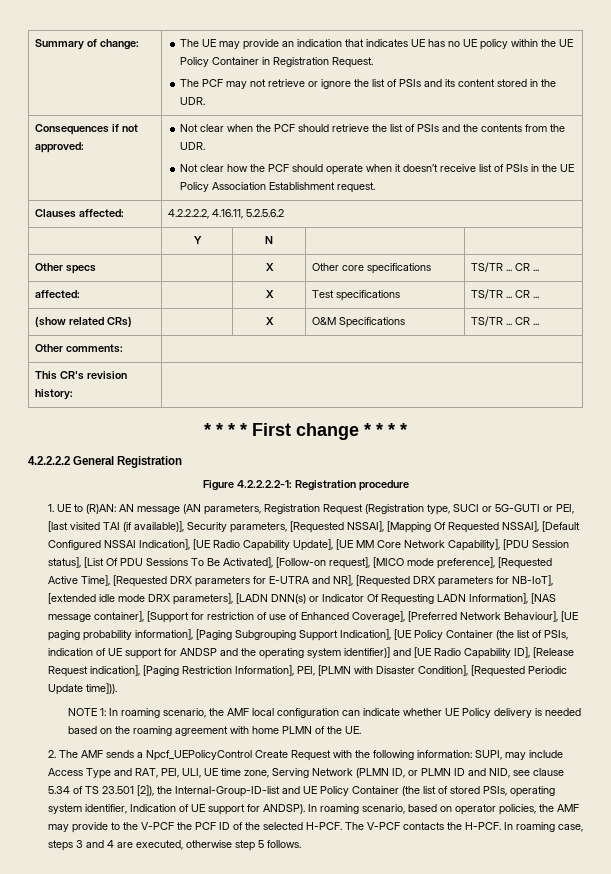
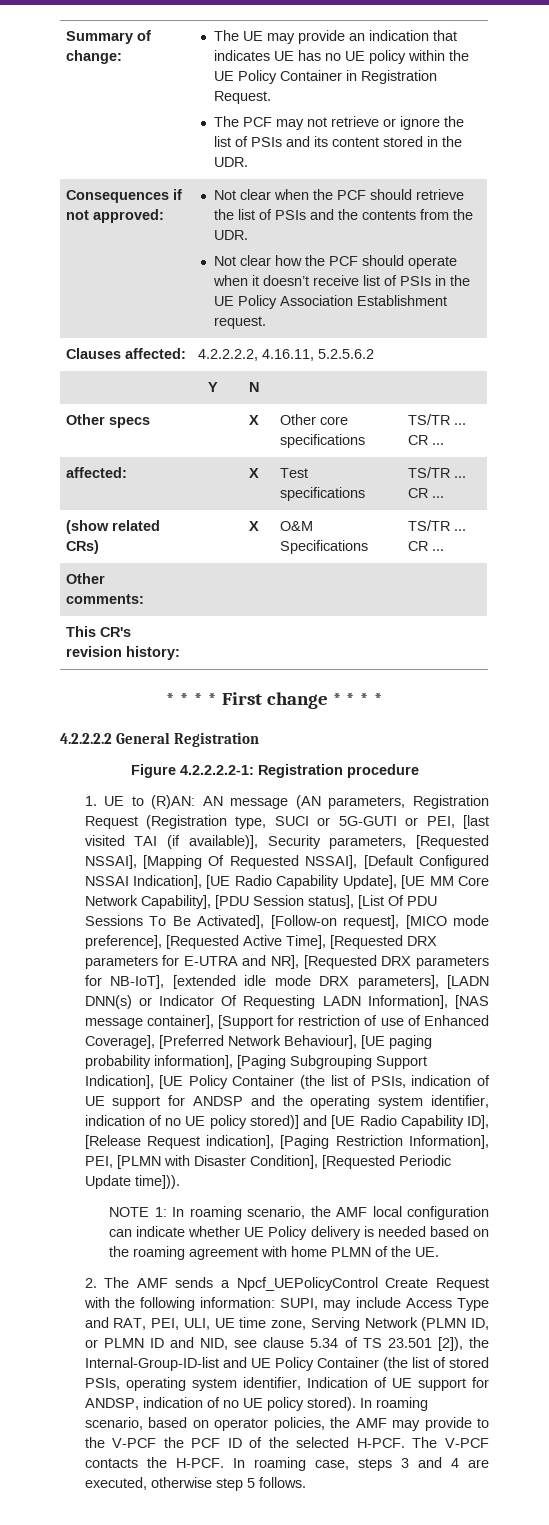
- AN message (AN parameters, Registration Request (Registration type, SUCI or 5G-GUTI or PEI, [last visited TAI (if available)], Security parameters, [Requested NSSAI], [Mapping Of Requested NSSAI], [Default Configured NSSAI Indication], [UE Radio Capability Update], [UE MM Core Network Capability], [PDU Session status], [List Of PDU Sessions To Be Activated], [Follow-on request], [MICO mode preference], [Requested Active Time], [Requested DRX parameters for E-UTRA and NR], [Requested DRX parameters for NB-IoT], [extended idle mode DRX parameters], [LADN DNN(s) or Indicator Of Requesting LADN Information], [NAS message container], [Support for restriction of use of Enhanced Coverage], [Preferred Network Behaviour], [UE paging probability information], [Paging Subgrouping Support Indication], [UE Policy Container (the list of PSIs, indication of UE support for ANDSP and the operating system identifier)] and [UE Radio Capability ID], [Release Request indication], [Paging Restriction Information], PEI, [PLMN with Disaster Condition], [Requested Periodic Update time])).
+ AN message (AN parameters, Registration Request (Registration type, SUCI or 5G-GUTI or PEI, [last visited TAI (if available)], Security parameters, [Requested NSSAI], [Mapping Of Requested NSSAI], [Default Configured NSSAI Indication], [UE Radio Capability Update], [UE MM Core Network Capability], [PDU Session status], [List Of PDU Sessions To Be Activated], [Follow-on request], [MICO mode preference], [Requested Active Time], [Requested DRX parameters for E-UTRA and NR], [Requested DRX parameters for NB-IoT], [extended idle mode DRX parameters], [LADN DNN(s) or Indicator Of Requesting LADN Information], [NAS message container], [Support for restriction of use of Enhanced Coverage], [Preferred Network Behaviour], [UE paging probability information], [Paging Subgrouping Support Indication], [UE Policy Container (the list of PSIs, indication of UE support for ANDSP and the operating system identifier, indication of no UE policy stored)] and [UE Radio Capability ID], [Release Request indication], [Paging Restriction Information], PEI, [PLMN with Disaster Condition], [Requested Periodic Update time])).
- 2. The AMF sends a Npcf_UEPolicyControl Create Request with the following information: SUPI, may include Access Type and RAT, PEI, ULI, UE time zone, Serving Network (PLMN ID, or PLMN ID and NID, see clause 5.34 of TS 23.501 [2]), the Internal-Group-ID-list and UE Policy Container (the list of stored PSIs, operating system identifier, Indication of UE support for ANDSP).
+ 2. The AMF sends a Npcf_UEPolicyControl Create Request with the following information: SUPI, may include Access Type and RAT, PEI, ULI, UE time zone, Serving Network (PLMN ID, or PLMN ID and NID, see clause 5.34 of TS 23.501 [2]), the Internal-Group-ID-list and UE Policy Container (the list of stored PSIs, operating system identifier, Indication of UE support for ANDSP, indication of no UE policy stored).

